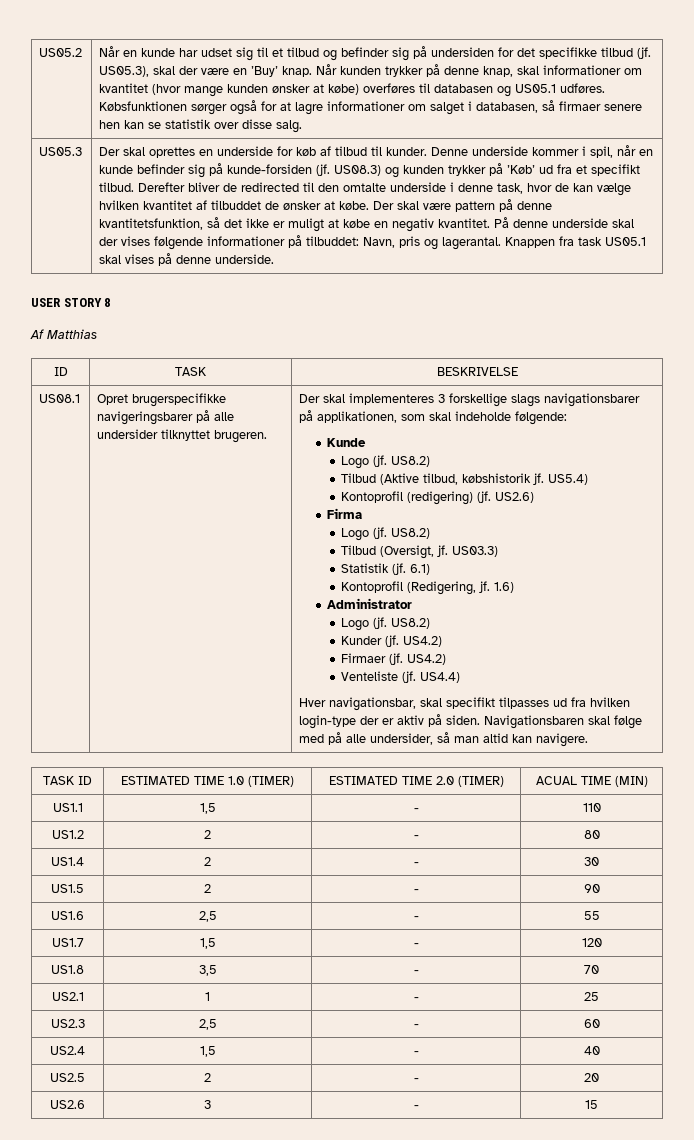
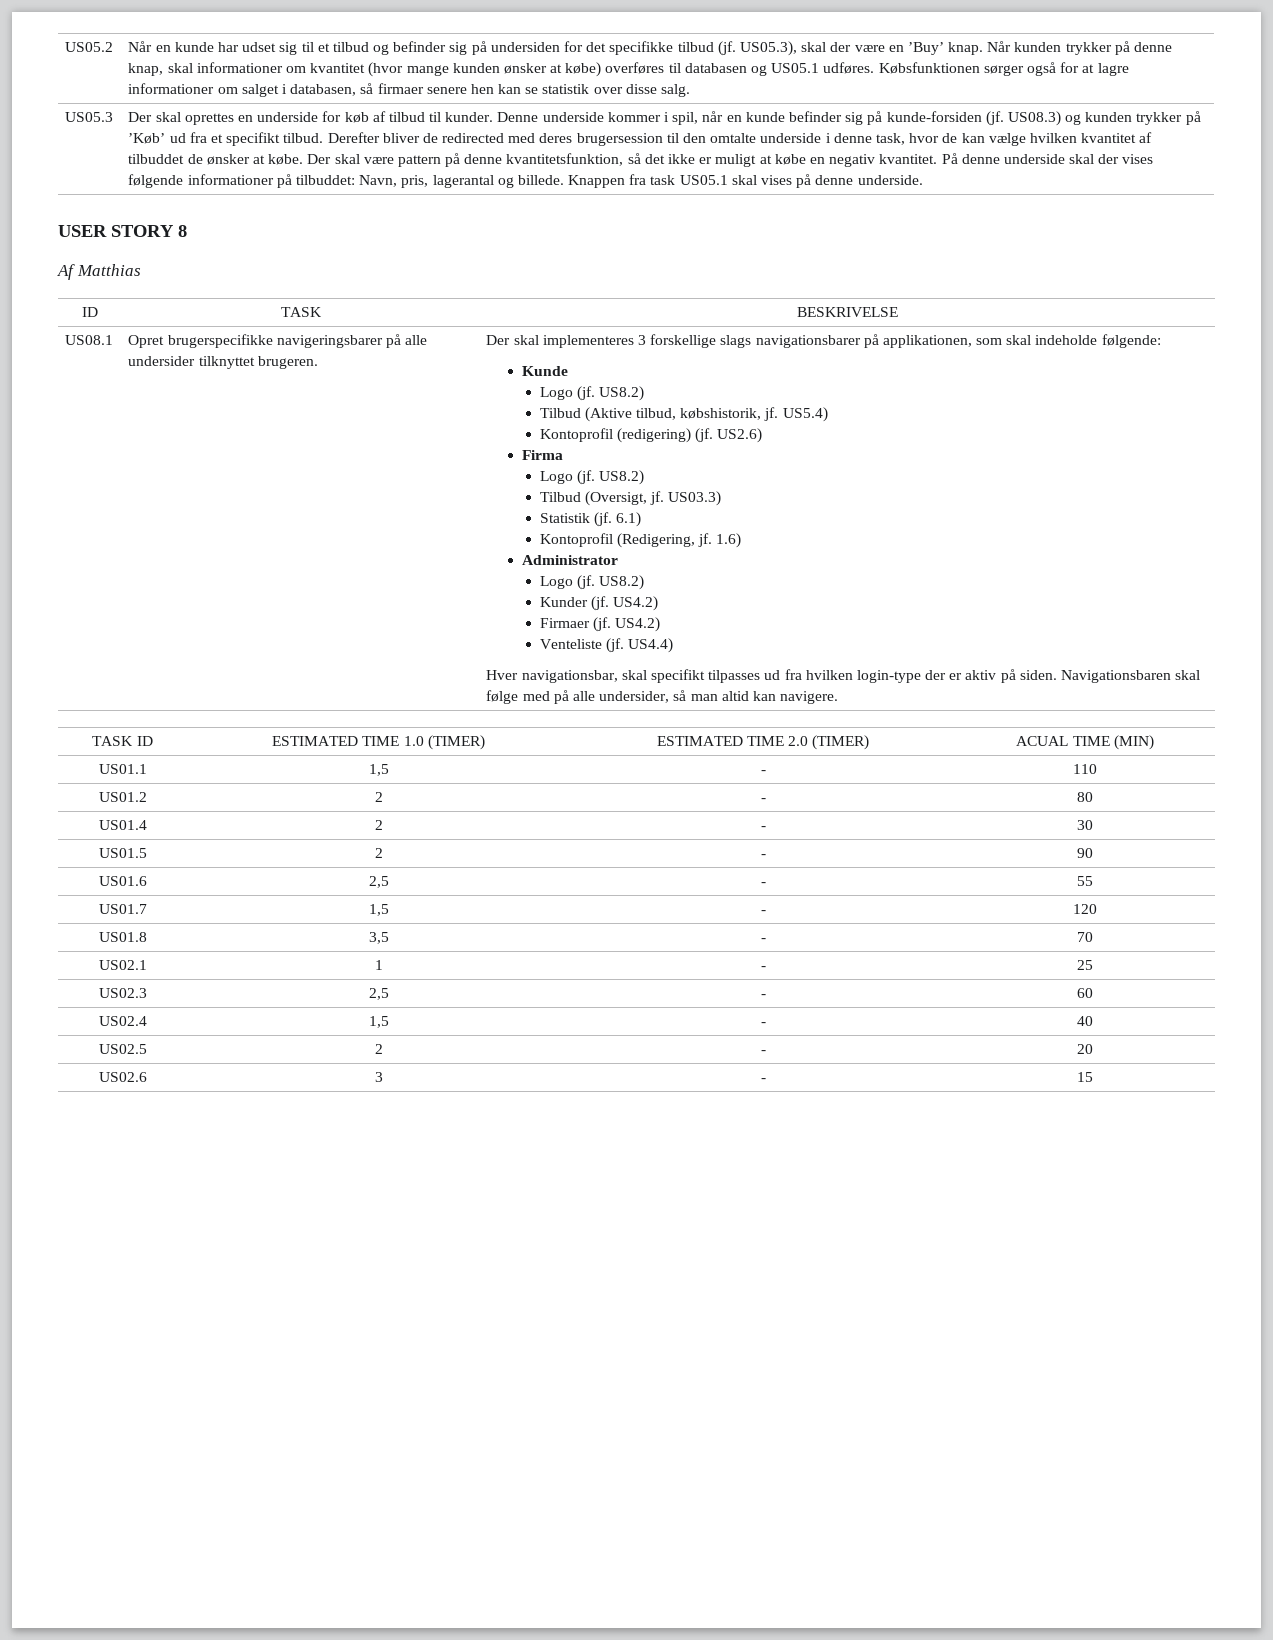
- Derefter bliver de redirected til den omtalte underside i denne task, hvor de kan vælge hvilken kvantitet af tilbuddet de ønsker at købe.
+ Derefter bliver de redirected med deres brugersession til den omtalte underside i denne task, hvor de kan vælge hvilken kvantitet af tilbuddet de ønsker at købe.
- På denne underside skal der vises følgende informationer på tilbuddet: Navn, pris og lagerantal.
+ På denne underside skal der vises følgende informationer på tilbuddet: Navn, pris, lagerantal og billede.
- Tilbud (Aktive tilbud, købshistorik jf.
+ Tilbud (Aktive tilbud, købshistorik, jf.
- US1.1 | 1,5 | - | 110
+ US01.1 | 1,5 | - | 110
- US1.2 | 2 | - | 80
+ US01.2 | 2 | - | 80
- US1.4 | 2 | - | 30
+ US01.4 | 2 | - | 30
- US1.5 | 2 | - | 90
+ US01.5 | 2 | - | 90
- US1.6 | 2,5 | - | 55
+ US01.6 | 2,5 | - | 55
- US1.7 | 1,5 | - | 120
+ US01.7 | 1,5 | - | 120
- US1.8 | 3,5 | - | 70
+ US01.8 | 3,5 | - | 70
- US2.1 | 1 | - | 25
+ US02.1 | 1 | - | 25
- US2.3 | 2,5 | - | 60
+ US02.3 | 2,5 | - | 60
- US2.4 | 1,5 | - | 40
+ US02.4 | 1,5 | - | 40
- US2.5 | 2 | - | 20
+ US02.5 | 2 | - | 20
- US2.6 | 3 | - | 15
+ US02.6 | 3 | - | 15

